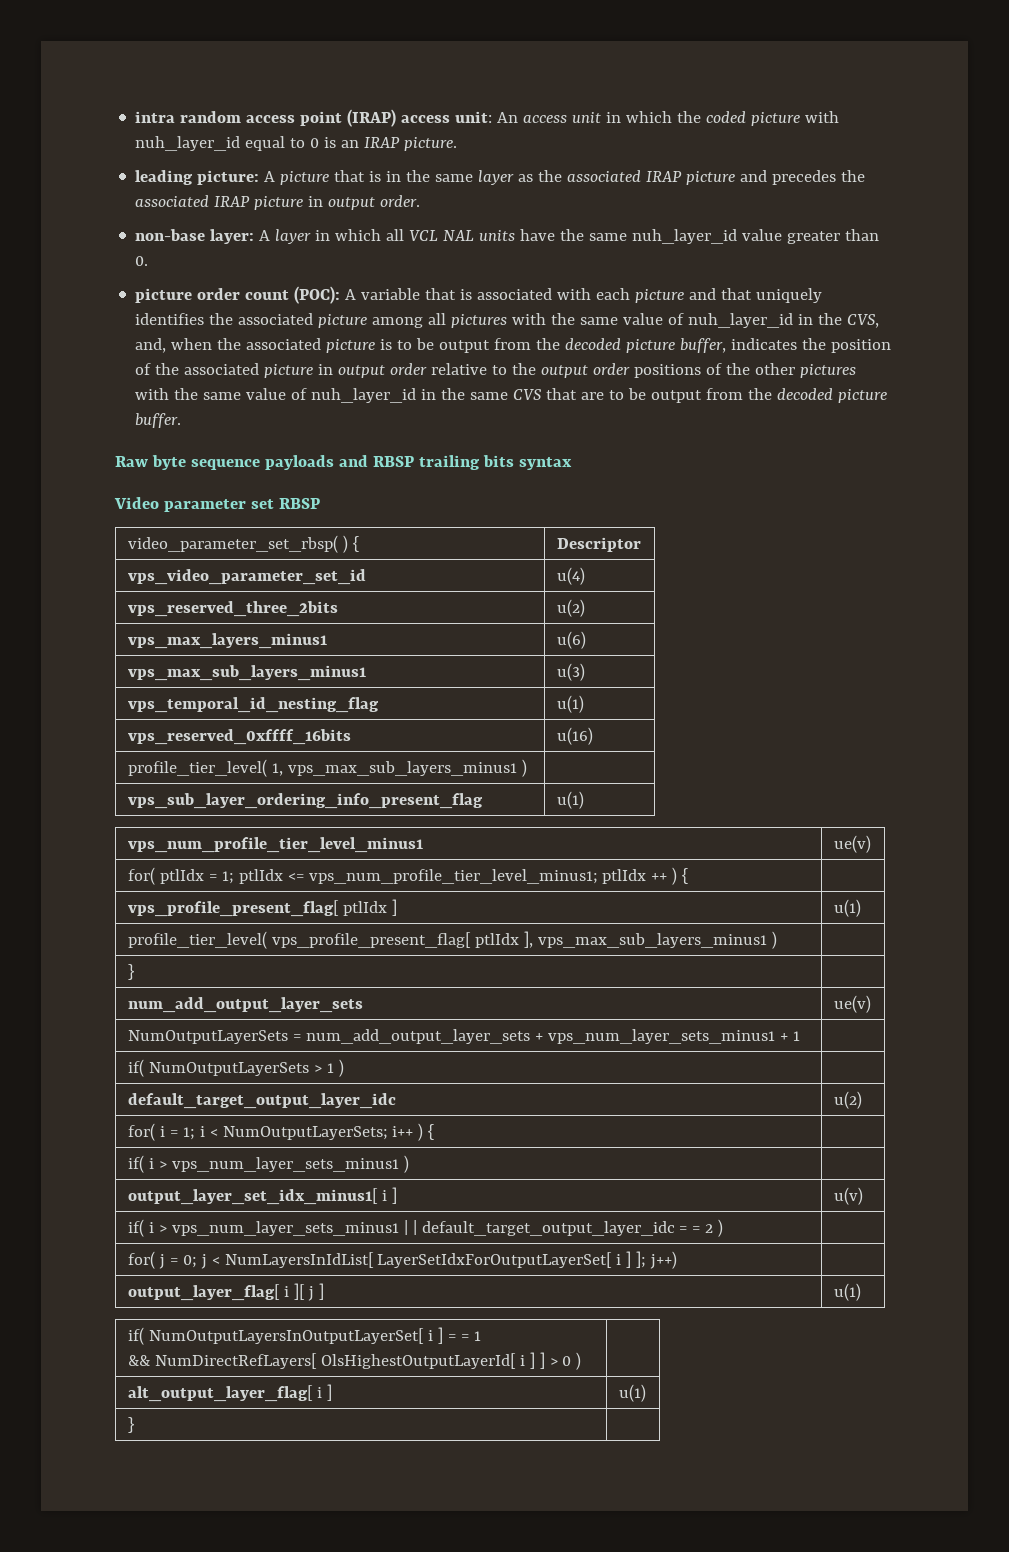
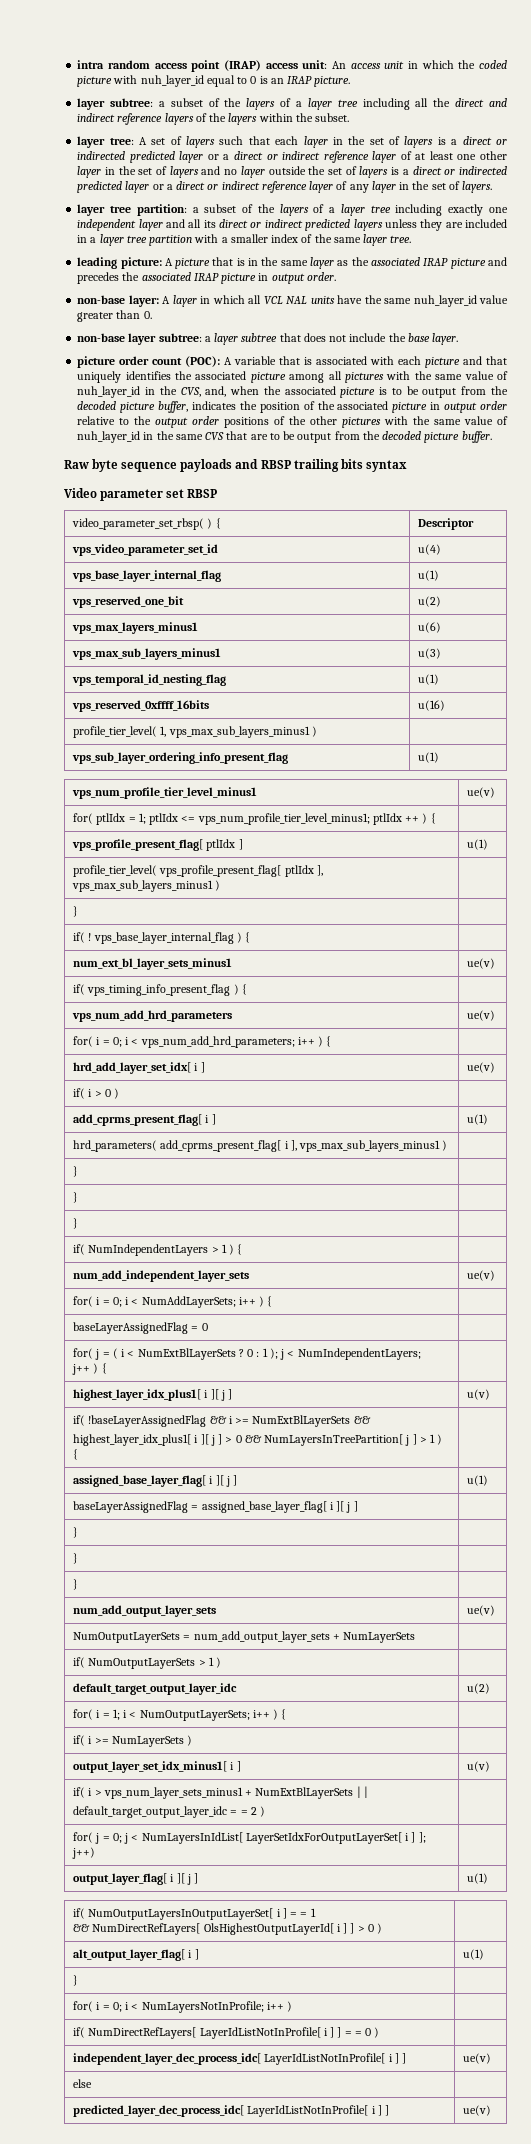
+ layer subtree: a subset of the layers of a layer tree including all the direct and indirect reference layers of the layers within the subset.
+ layer tree: A set of layers such that each layer in the set of layers is a direct or indirected predicted layer or a direct or indirect reference layer of at least one other layer in the set of layers and no layer outside the set of layers is a direct or indirected predicted layer or a direct or indirect reference layer of any layer in the set of layers.
+ layer tree partition: a subset of the layers of a layer tree including exactly one independent layer and all its direct or indirect predicted layers unless they are included in a layer tree partition with a smaller index of the same layer tree.
+ non-base layer subtree: a layer subtree that does not include the base layer.
- vps_reserved_three_2bits | u(2)
+ vps_base_layer_internal_flag | u(1)
+ vps_reserved_one_bit | u(2)
+ if( ! vps_base_layer_internal_flag ) { |
+ num_ext_bl_layer_sets_minus1 | ue(v)
+ if( vps_timing_info_present_flag ) { |
+ vps_num_add_hrd_parameters | ue(v)
+ for( i = 0; i < vps_num_add_hrd_parameters; i++ ) { |
+ hrd_add_layer_set_idx[ i ] | ue(v)
+ if( i > 0 ) |
+ add_cprms_present_flag[ i ] | u(1)
+ hrd_parameters( add_cprms_present_flag[ i ], vps_max_sub_layers_minus1 ) |
+ } |
+ } |
+ } |
+ if( NumIndependentLayers > 1 ) { |
+ num_add_independent_layer_sets | ue(v)
+ for( i = 0; i < NumAddLayerSets; i++ ) { |
+ baseLayerAssignedFlag = 0 |
+ for( j = ( i < NumExtBlLayerSets ? 0 : 1 ); j < NumIndependentLayers;
+ j++ ) { |
+ highest_layer_idx_plus1[ i ][ j ] | u(v)
+ if( !baseLayerAssignedFlag && i >= NumExtBlLayerSets &&
+ highest_layer_idx_plus1[ i ][ j ] > 0 && NumLayersInTreePartition[ j ] > 1 ) { |
+ assigned_base_layer_flag[ i ][ j ] | u(1)
+ baseLayerAssignedFlag = assigned_base_layer_flag[ i ][ j ] |
+ } |
+ } |
+ } |
- NumOutputLayerSets = num_add_output_layer_sets + vps_num_layer_sets_minus1 + 1 |
+ NumOutputLayerSets = num_add_output_layer_sets + NumLayerSets |
- if( i > vps_num_layer_sets_minus1 ) |
+ if( i >= NumLayerSets ) |
- if( i > vps_num_layer_sets_minus1 | | default_target_output_layer_idc = = 2 ) |
+ if( i > vps_num_layer_sets_minus1 + NumExtBlLayerSets | |
+ default_target_output_layer_idc = = 2 ) |
+ for( i = 0; i < NumLayersNotInProfile; i++ ) |
+ if( NumDirectRefLayers[ LayerIdListNotInProfile[ i ] ] = = 0 ) |
+ independent_layer_dec_process_idc[ LayerIdListNotInProfile[ i ] ] | ue(v)
+ else |
+ predicted_layer_dec_process_idc[ LayerIdListNotInProfile[ i ] ] | ue(v)

